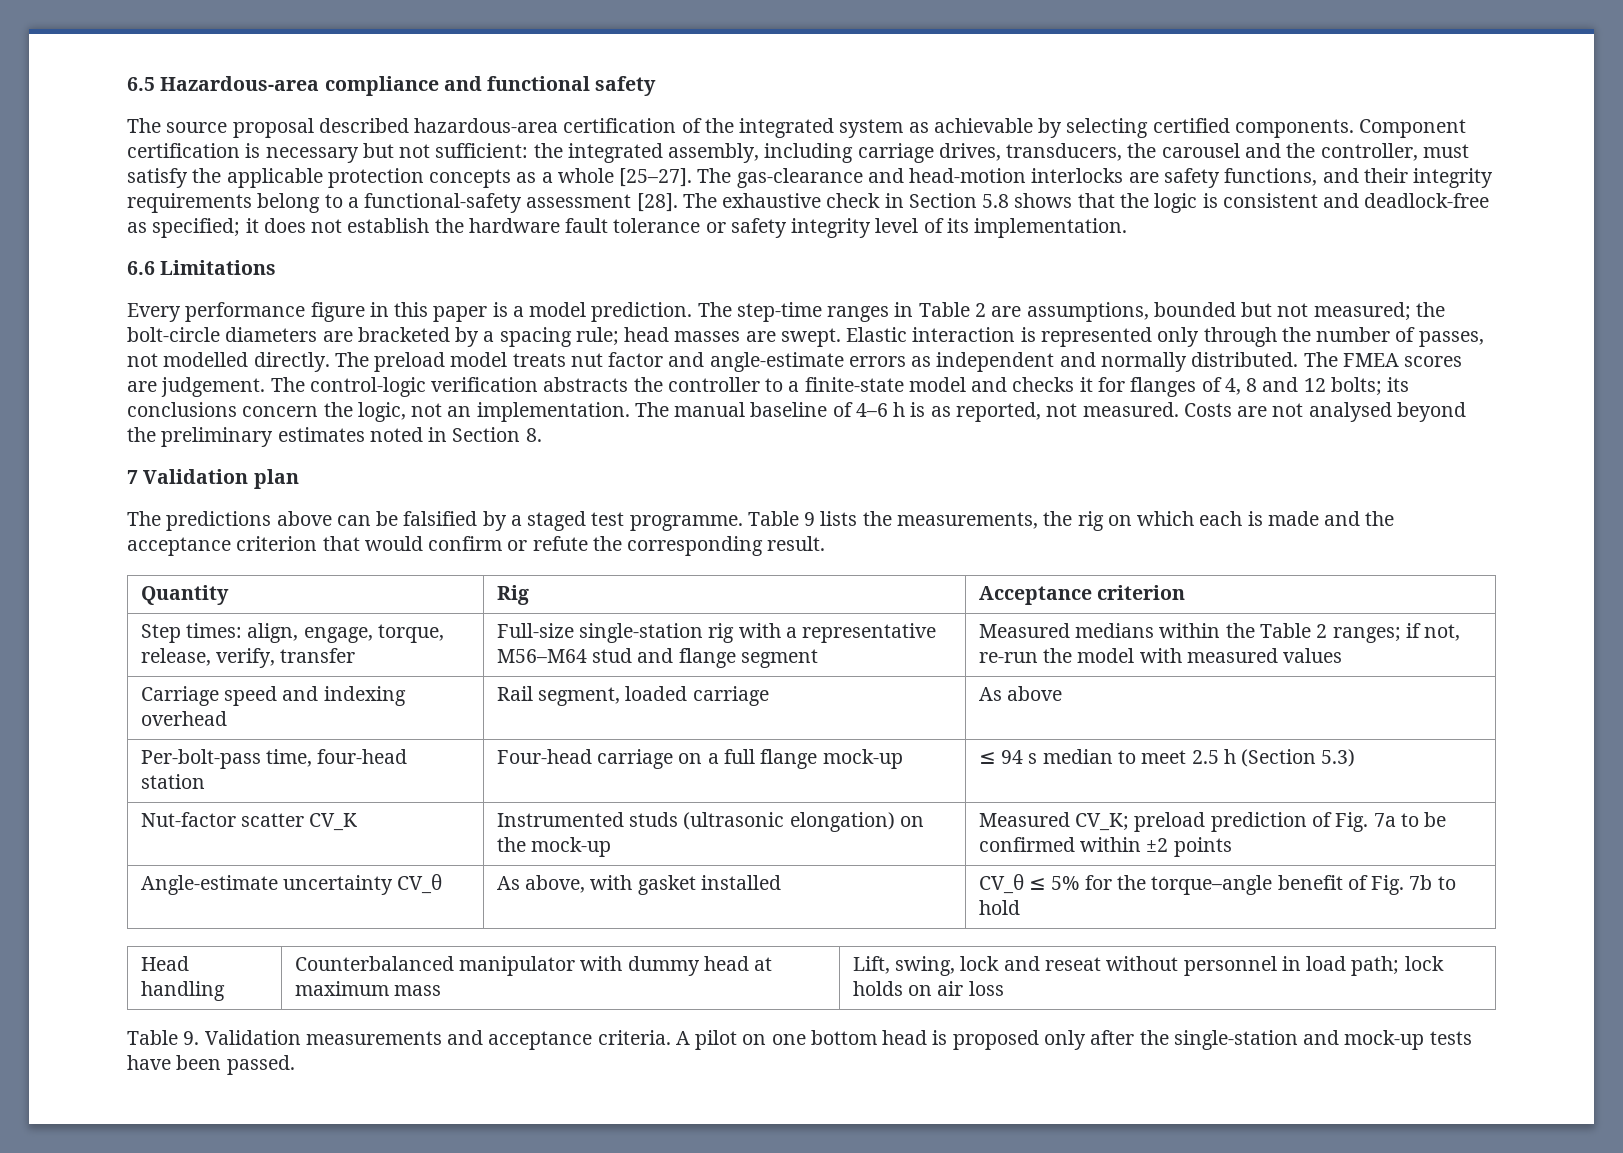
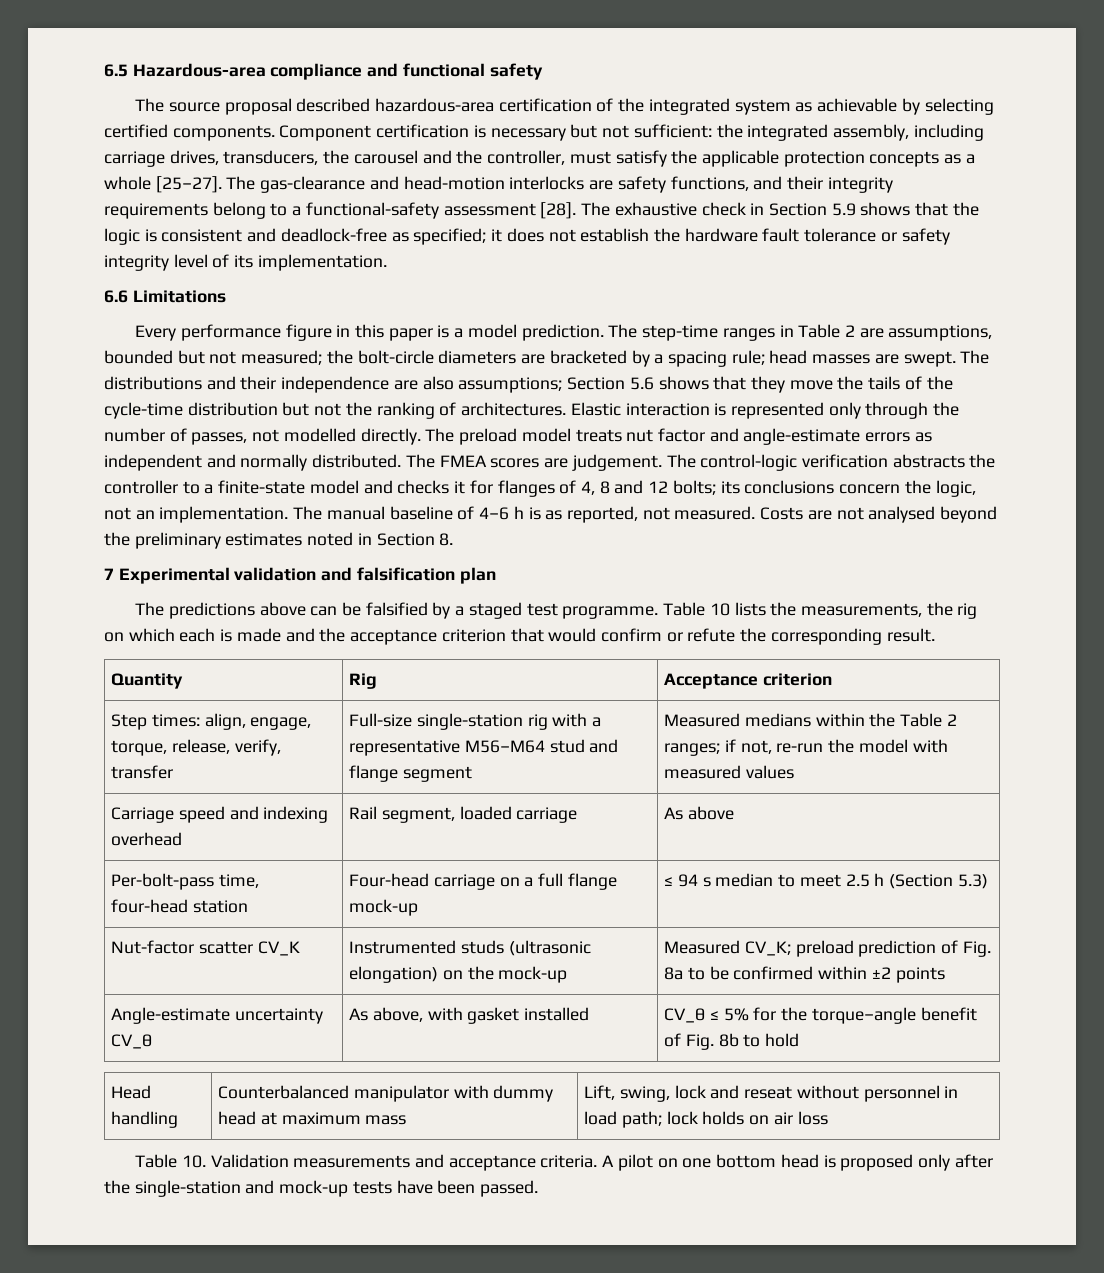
- The exhaustive check in Section 5.8 shows that the logic is consistent and deadlock-free as specified; it does not establish the hardware fault tolerance or safety integrity level of its implementation.
+ The exhaustive check in Section 5.9 shows that the logic is consistent and deadlock-free as specified; it does not establish the hardware fault tolerance or safety integrity level of its implementation.
+ The distributions and their independence are also assumptions; Section 5.6 shows that they move the tails of the cycle-time distribution but not the ranking of architectures.
- 7 Validation plan
+ 7 Experimental validation and falsification plan
- Table 9 lists the measurements, the rig on which each is made and the acceptance criterion that would confirm or refute the corresponding result.
+ Table 10 lists the measurements, the rig on which each is made and the acceptance criterion that would confirm or refute the corresponding result.
- Nut-factor scatter CV_K | Instrumented studs (ultrasonic elongation) on the mock-up | Measured CV_K; preload prediction of Fig. 7a to be confirmed within ±2 points
+ Nut-factor scatter CV_K | Instrumented studs (ultrasonic elongation) on the mock-up | Measured CV_K; preload prediction of Fig. 8a to be confirmed within ±2 points
- Angle-estimate uncertainty CV_θ | As above, with gasket installed | CV_θ ≤ 5% for the torque–angle benefit of Fig. 7b to hold
+ Angle-estimate uncertainty CV_θ | As above, with gasket installed | CV_θ ≤ 5% for the torque–angle benefit of Fig. 8b to hold
- Table 9. Validation measurements and acceptance criteria.
+ Table 10. Validation measurements and acceptance criteria.

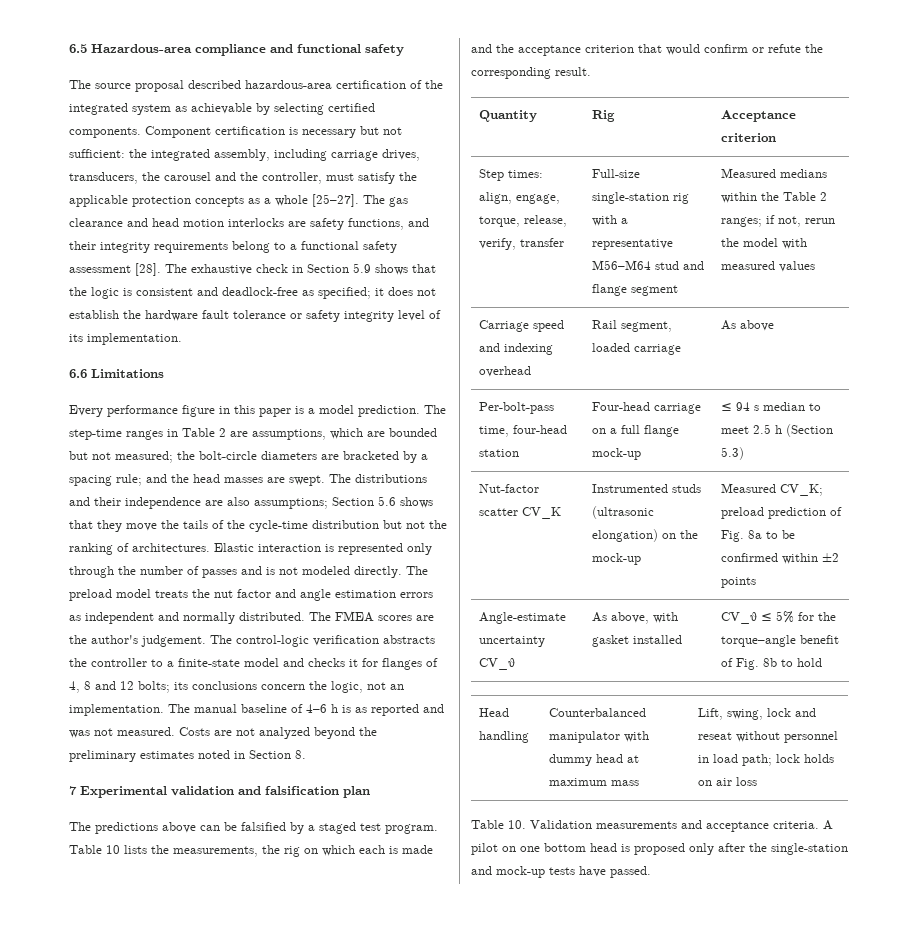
- The gas-clearance and head-motion interlocks are safety functions, and their integrity requirements belong to a functional-safety assessment [28].
+ The gas clearance and head motion interlocks are safety functions, and their integrity requirements belong to a functional safety assessment [28].
- The step-time ranges in Table 2 are assumptions, bounded but not measured; the bolt-circle diameters are bracketed by a spacing rule; head masses are swept.
+ The step-time ranges in Table 2 are assumptions, which are bounded but not measured; the bolt-circle diameters are bracketed by a spacing rule; and the head masses are swept.
- Elastic interaction is represented only through the number of passes, not modelled directly.
+ Elastic interaction is represented only through the number of passes and is not modeled directly.
- The preload model treats nut factor and angle-estimate errors as independent and normally distributed.
+ The preload model treats the nut factor and angle estimation errors as independent and normally distributed.
- The FMEA scores are judgement.
+ The FMEA scores are the author's judgement.
- The manual baseline of 4–6 h is as reported, not measured.
+ The manual baseline of 4–6 h is as reported and was not measured.
- Costs are not analysed beyond the preliminary estimates noted in Section 8.
+ Costs are not analyzed beyond the preliminary estimates noted in Section 8.
- The predictions above can be falsified by a staged test programme.
+ The predictions above can be falsified by a staged test program.
- Step times: align, engage, torque, release, verify, transfer | Full-size single-station rig with a representative M56–M64 stud and flange segment | Measured medians within the Table 2 ranges; if not, re-run the model with measured values
+ Step times: align, engage, torque, release, verify, transfer | Full-size single-station rig with a representative M56–M64 stud and flange segment | Measured medians within the Table 2 ranges; if not, rerun the model with measured values
- A pilot on one bottom head is proposed only after the single-station and mock-up tests have been passed.
+ A pilot on one bottom head is proposed only after the single-station and mock-up tests have passed.

